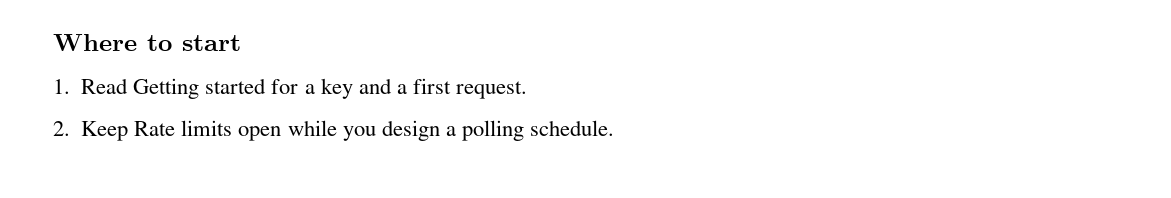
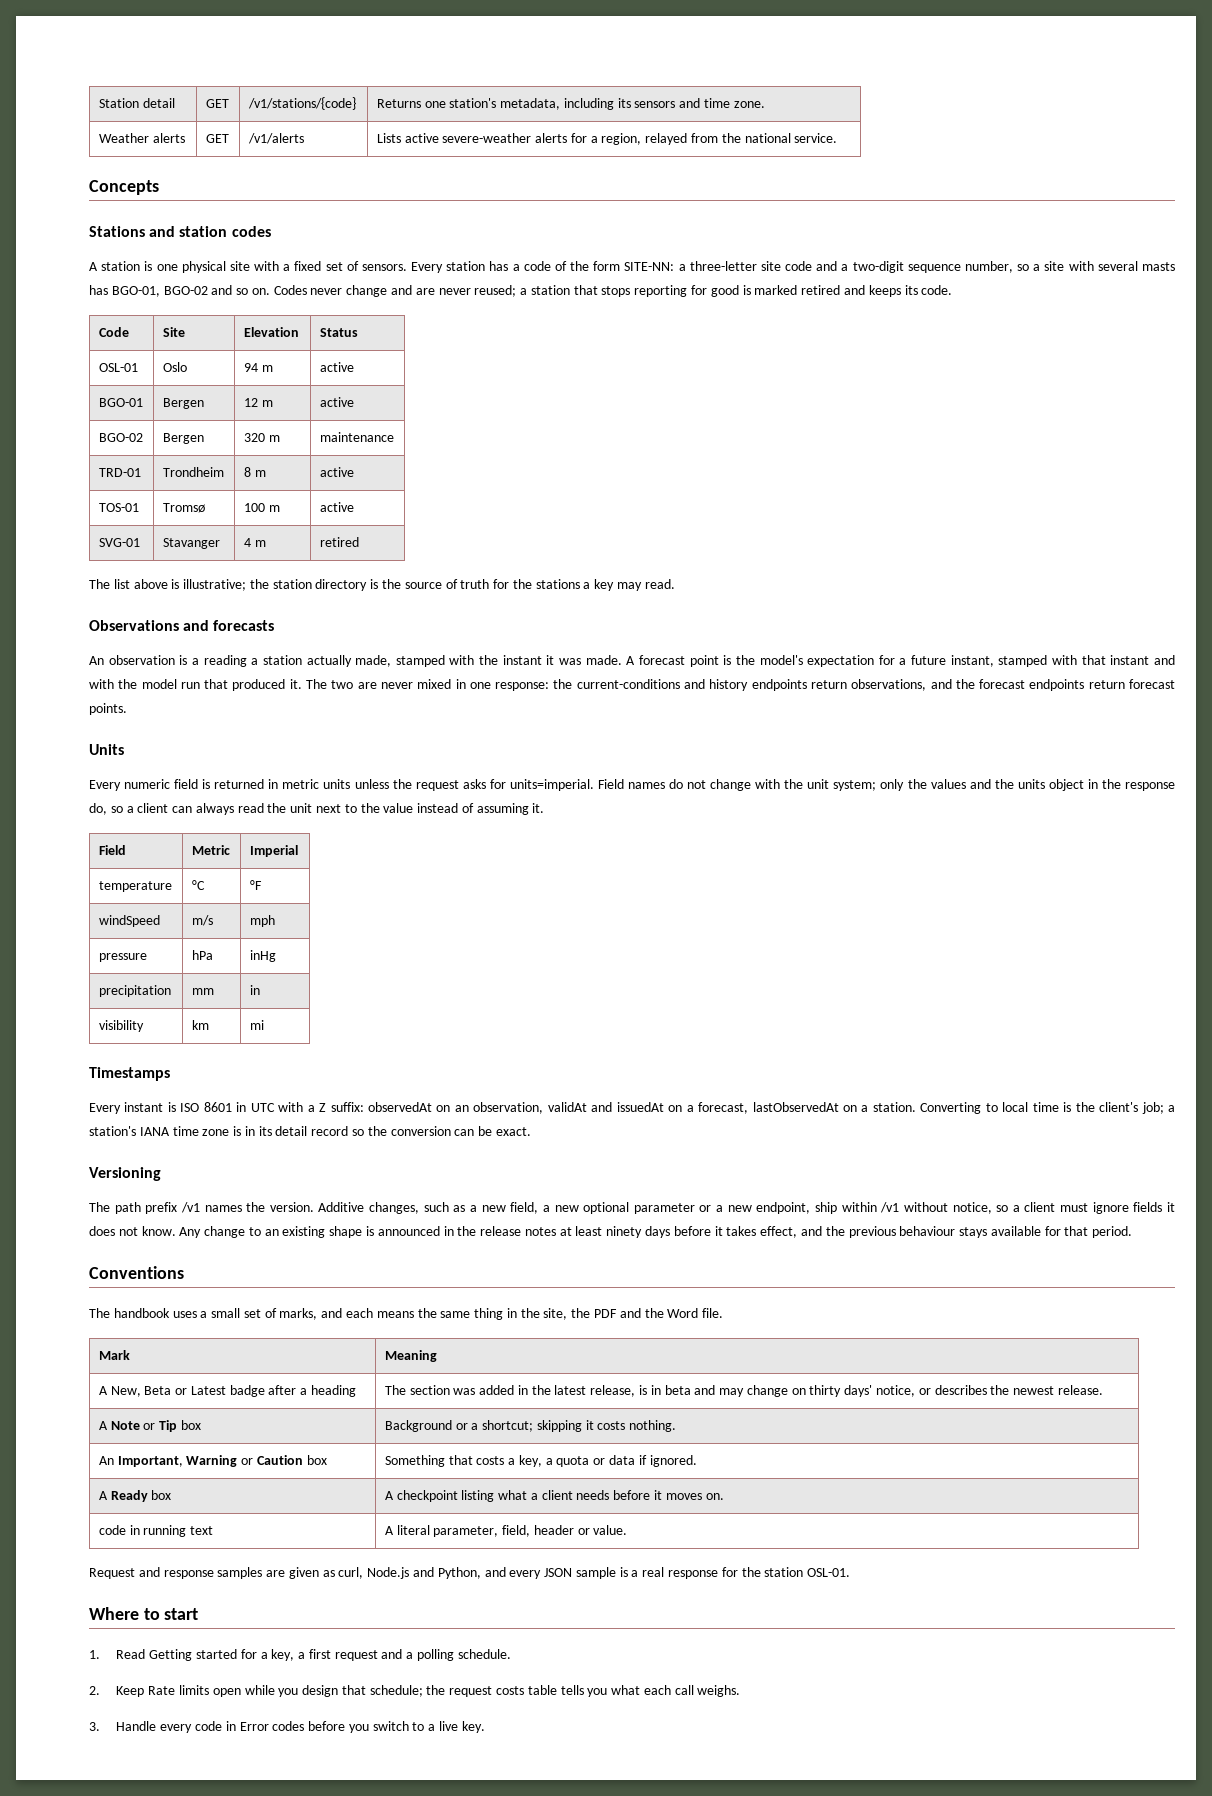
+ Station detail | GET | /v1/stations/{code} | Returns one station's metadata, including its sensors and time zone.
+ Weather alerts | GET | /v1/alerts | Lists active severe-weather alerts for a region, relayed from the national service.
+ Concepts
+ Stations and station codes
+ A station is one physical site with a fixed set of sensors. Every station has a code of the form SITE-NN: a three-letter site code and a two-digit sequence number, so a site with several masts has BGO-01, BGO-02 and so on. Codes never change and are never reused; a station that stops reporting for good is marked retired and keeps its code.
+ Code | Site | Elevation | Status
+ OSL-01 | Oslo | 94 m | active
+ BGO-01 | Bergen | 12 m | active
+ BGO-02 | Bergen | 320 m | maintenance
+ TRD-01 | Trondheim | 8 m | active
+ TOS-01 | Tromsø | 100 m | active
+ SVG-01 | Stavanger | 4 m | retired
+ The list above is illustrative; the station directory is the source of truth for the stations a key may read.
+ Observations and forecasts
+ An observation is a reading a station actually made, stamped with the instant it was made. A forecast point is the model's expectation for a future instant, stamped with that instant and with the model run that produced it. The two are never mixed in one response: the current-conditions and history endpoints return observations, and the forecast endpoints return forecast points.
+ Units
+ Every numeric field is returned in metric units unless the request asks for units=imperial. Field names do not change with the unit system; only the values and the units object in the response do, so a client can always read the unit next to the value instead of assuming it.
+ Field | Metric | Imperial
+ temperature | °C | °F
+ windSpeed | m/s | mph
+ pressure | hPa | inHg
+ precipitation | mm | in
+ visibility | km | mi
+ Timestamps
+ Every instant is ISO 8601 in UTC with a Z suffix: observedAt on an observation, validAt and issuedAt on a forecast, lastObservedAt on a station. Converting to local time is the client's job; a station's IANA time zone is in its detail record so the conversion can be exact.
+ Versioning
+ The path prefix /v1 names the version. Additive changes, such as a new field, a new optional parameter or a new endpoint, ship within /v1 without notice, so a client must ignore fields it does not know. Any change to an existing shape is announced in the release notes at least ninety days before it takes effect, and the previous behaviour stays available for that period.
+ Conventions
+ The handbook uses a small set of marks, and each means the same thing in the site, the PDF and the Word file.
+ Mark | Meaning
+ A New, Beta or Latest badge after a heading | The section was added in the latest release, is in beta and may change on thirty days' notice, or describes the newest release.
+ A Note or Tip box | Background or a shortcut; skipping it costs nothing.
+ An Important, Warning or Caution box | Something that costs a key, a quota or data if ignored.
+ A Ready box | A checkpoint listing what a client needs before it moves on.
+ code in running text | A literal parameter, field, header or value.
+ Request and response samples are given as curl, Node.js and Python, and every JSON sample is a real response for the station OSL-01.
- 1. Read Getting started for a key and a first request.
+ 1. Read Getting started for a key, a first request and a polling schedule.
- 2. Keep Rate limits open while you design a polling schedule.
+ 2. Keep Rate limits open while you design that schedule; the request costs table tells you what each call weighs.
+ 3. Handle every code in Error codes before you switch to a live key.

